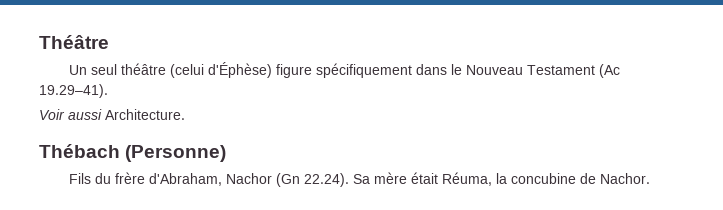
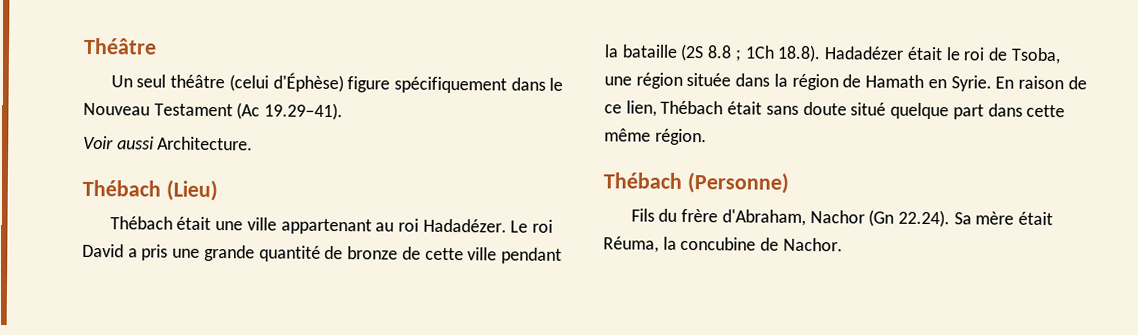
+ Thébach (Lieu)
+ Thébach était une ville appartenant au roi Hadadézer. Le roi David a pris une grande quantité de bronze de cette ville pendant la bataille (2S 8.8 ; 1Ch 18.8). Hadadézer était le roi de Tsoba, une région située dans la région de Hamath en Syrie. En raison de ce lien, Thébach était sans doute situé quelque part dans cette même région.

